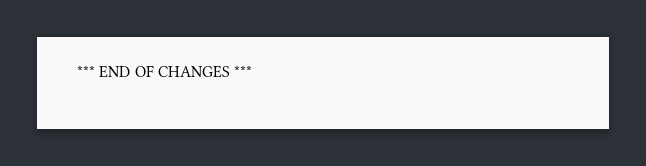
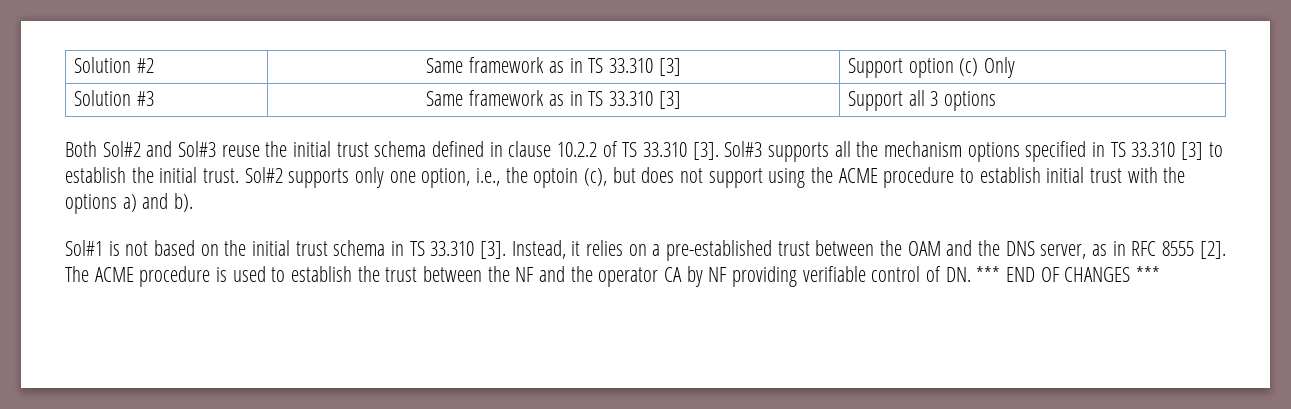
- *** END OF CHANGES ***
+ Solution #2 | Same framework as in TS 33.310 [3] | Support option (c) Only
+ Solution #3 | Same framework as in TS 33.310 [3] | Support all 3 options
+ Both Sol#2 and Sol#3 reuse the initial trust schema defined in clause 10.2.2 of TS 33.310 [3]. Sol#3 supports all the mechanism options specified in TS 33.310 [3] to establish the initial trust. Sol#2 supports only one option, i.e., the optoin (c), but does not support using the ACME procedure to establish initial trust with the options a) and b).
+ Sol#1 is not based on the initial trust schema in TS 33.310 [3]. Instead, it relies on a pre-established trust between the OAM and the DNS server, as in RFC 8555 [2]. The ACME procedure is used to establish the trust between the NF and the operator CA by NF providing verifiable control of DN. *** END OF CHANGES ***

